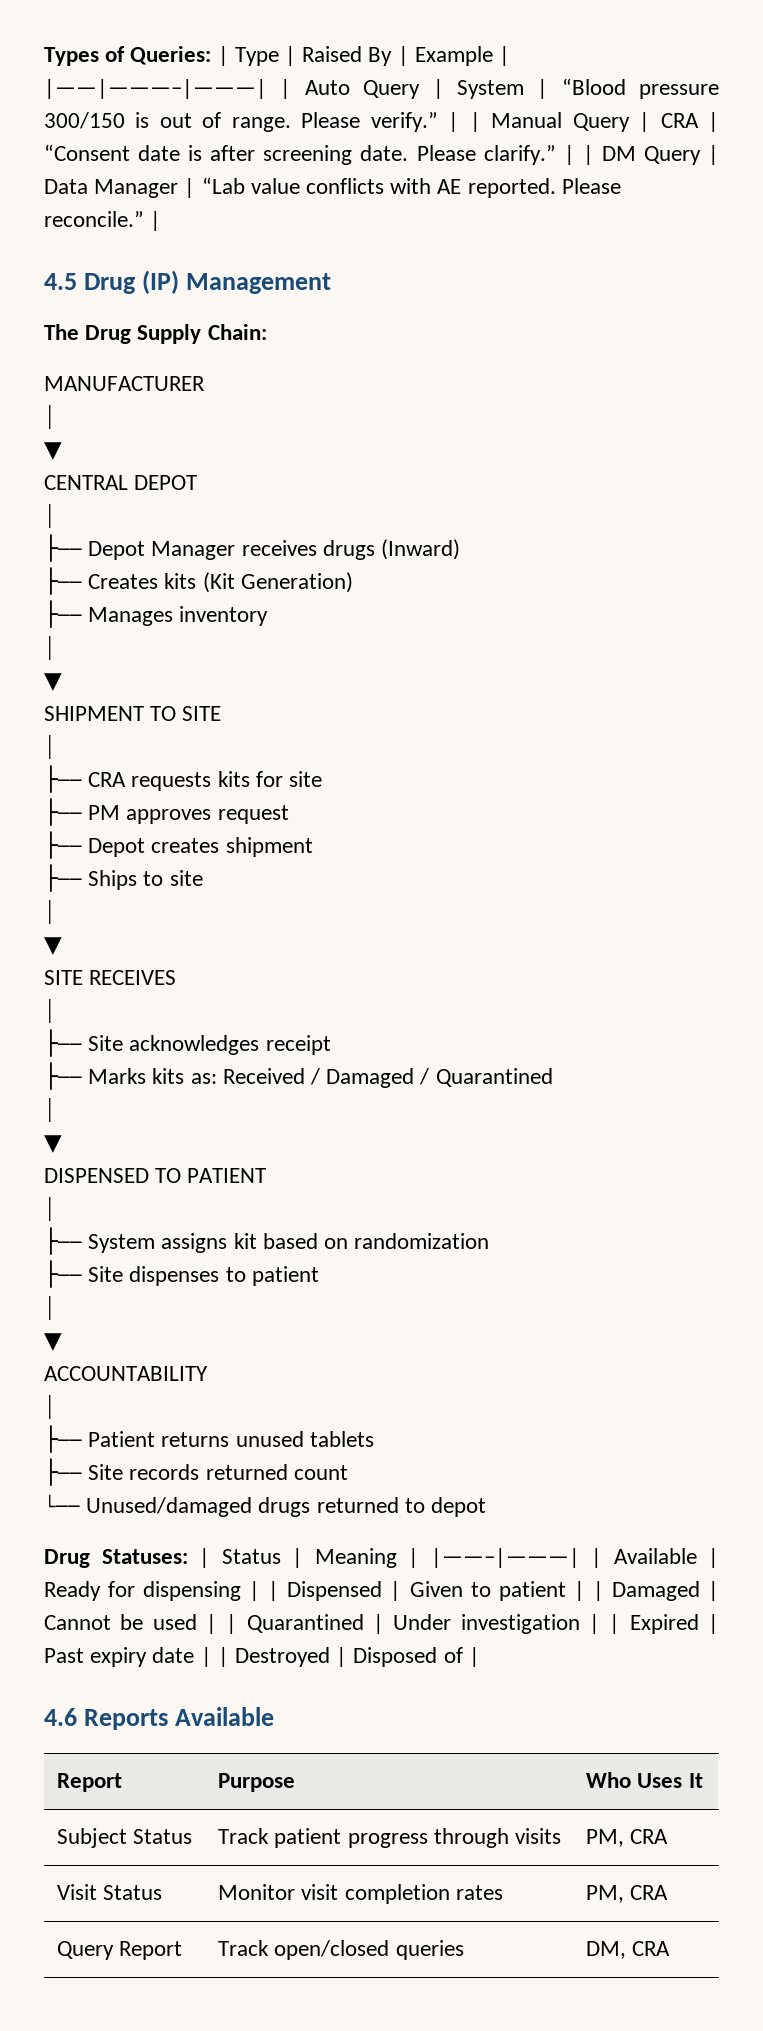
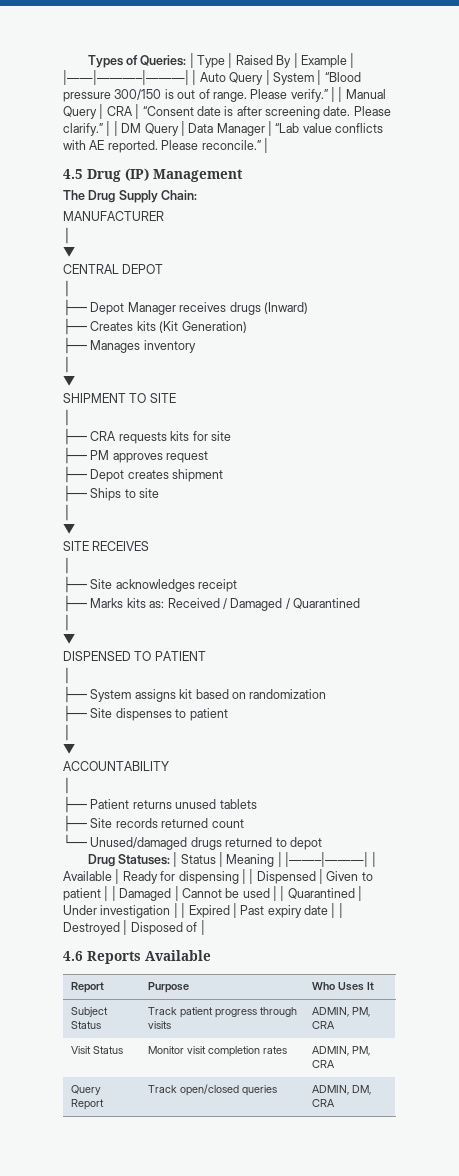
- Subject Status | Track patient progress through visits | PM, CRA
+ Subject Status | Track patient progress through visits | ADMIN, PM, CRA
- Visit Status | Monitor visit completion rates | PM, CRA
+ Visit Status | Monitor visit completion rates | ADMIN, PM, CRA
- Query Report | Track open/closed queries | DM, CRA
+ Query Report | Track open/closed queries | ADMIN, DM, CRA

